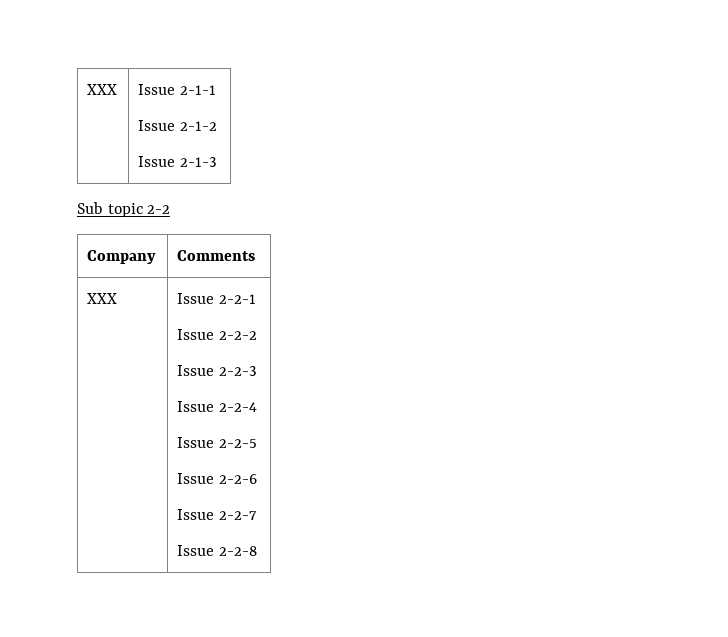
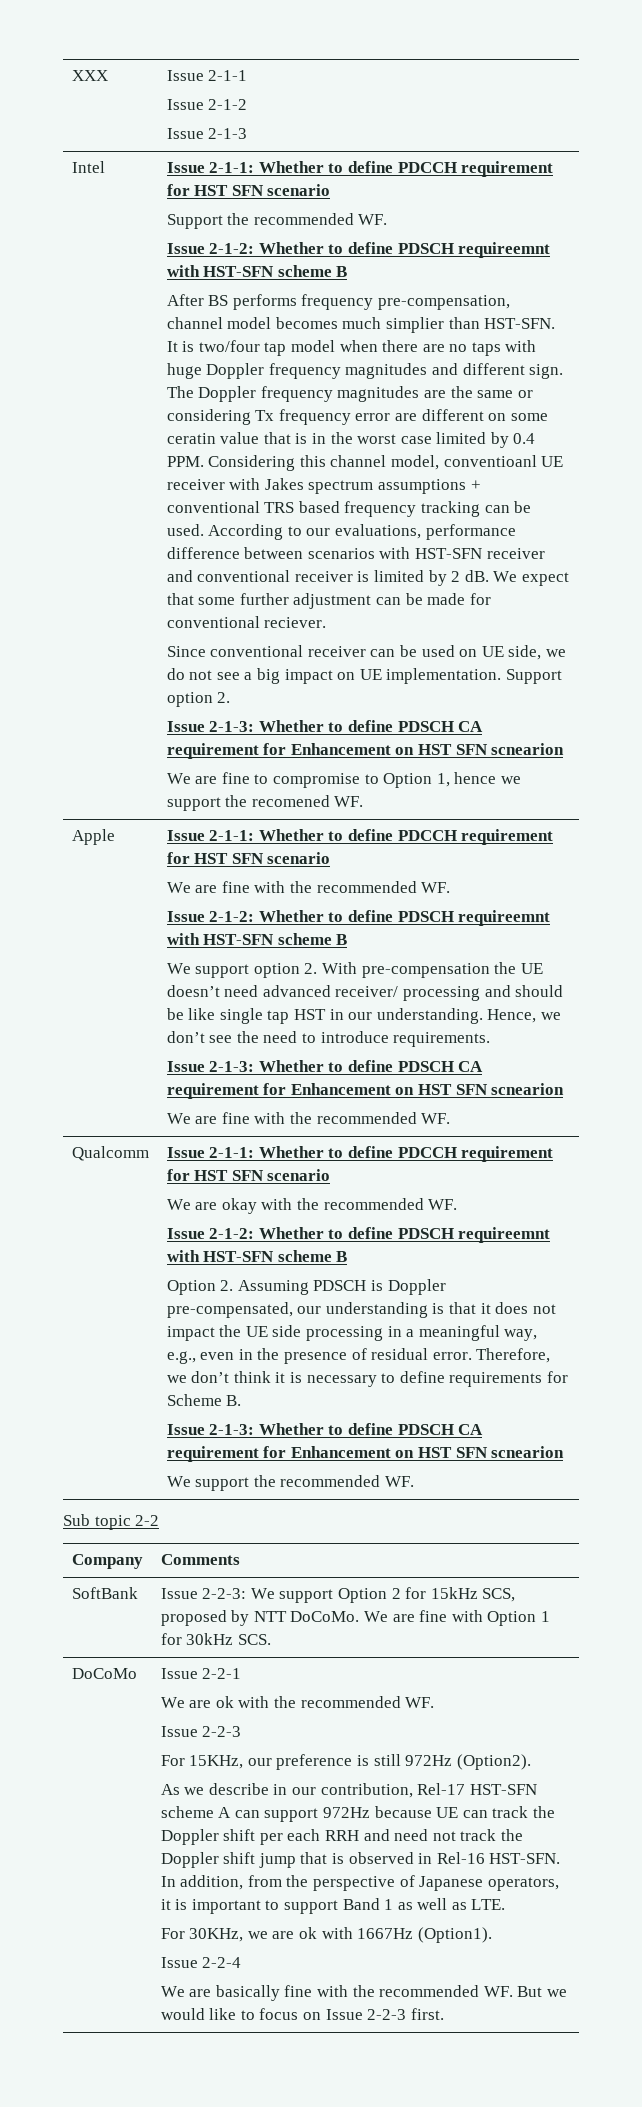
+ Intel | Issue 2-1-1: Whether to define PDCCH requirement for HST SFN scenario
+ Support the recommended WF.
+ Issue 2-1-2: Whether to define PDSCH requireemnt with HST-SFN scheme B
+ After BS performs frequency pre-compensation, channel model becomes much simplier than HST-SFN. It is two/four tap model when there are no taps with huge Doppler frequency magnitudes and different sign. The Doppler frequency magnitudes are the same or considering Tx frequency error are different on some ceratin value that is in the worst case limited by 0.4 PPM. Considering this channel model, conventioanl UE receiver with Jakes spectrum assumptions + conventional TRS based frequency tracking can be used. According to our evaluations, performance difference between scenarios with HST-SFN receiver and conventional receiver is limited by 2 dB. We expect that some further adjustment can be made for conventional reciever.
+ Since conventional receiver can be used on UE side, we do not see a big impact on UE implementation. Support option 2.
+ Issue 2-1-3: Whether to define PDSCH CA requirement for Enhancement on HST SFN scnearion
+ We are fine to compromise to Option 1, hence we support the recomened WF.
+ Apple | Issue 2-1-1: Whether to define PDCCH requirement for HST SFN scenario
+ We are fine with the recommended WF.
+ Issue 2-1-2: Whether to define PDSCH requireemnt with HST-SFN scheme B
+ We support option 2. With pre-compensation the UE doesn’t need advanced receiver/ processing and should be like single tap HST in our understanding. Hence, we don’t see the need to introduce requirements.
+ Issue 2-1-3: Whether to define PDSCH CA requirement for Enhancement on HST SFN scnearion
+ We are fine with the recommended WF.
+ Qualcomm | Issue 2-1-1: Whether to define PDCCH requirement for HST SFN scenario
+ We are okay with the recommended WF.
+ Issue 2-1-2: Whether to define PDSCH requireemnt with HST-SFN scheme B
+ Option 2. Assuming PDSCH is Doppler pre-compensated, our understanding is that it does not impact the UE side processing in a meaningful way, e.g., even in the presence of residual error. Therefore, we don’t think it is necessary to define requirements for Scheme B.
+ Issue 2-1-3: Whether to define PDSCH CA requirement for Enhancement on HST SFN scnearion
+ We support the recommended WF.
- XXX | Issue 2-2-1
- Issue 2-2-2
+ SoftBank | Issue 2-2-3: We support Option 2 for 15kHz SCS, proposed by NTT DoCoMo. We are fine with Option 1 for 30kHz SCS.
+ DoCoMo | Issue 2-2-1
+ We are ok with the recommended WF.
  Issue 2-2-3
+ For 15KHz, our preference is still 972Hz (Option2).
+ As we describe in our contribution, Rel-17 HST-SFN scheme A can support 972Hz because UE can track the Doppler shift per each RRH and need not track the Doppler shift jump that is observed in Rel-16 HST-SFN. In addition, from the perspective of Japanese operators, it is important to support Band 1 as well as LTE.
+ For 30KHz, we are ok with 1667Hz (Option1).
  Issue 2-2-4
- Issue 2-2-5
- Issue 2-2-6
- Issue 2-2-7
- Issue 2-2-8
+ We are basically fine with the recommended WF. But we would like to focus on Issue 2-2-3 first.

